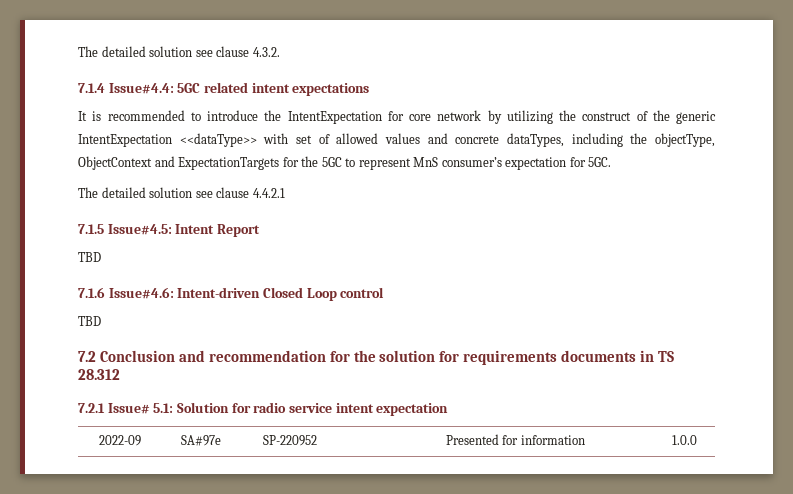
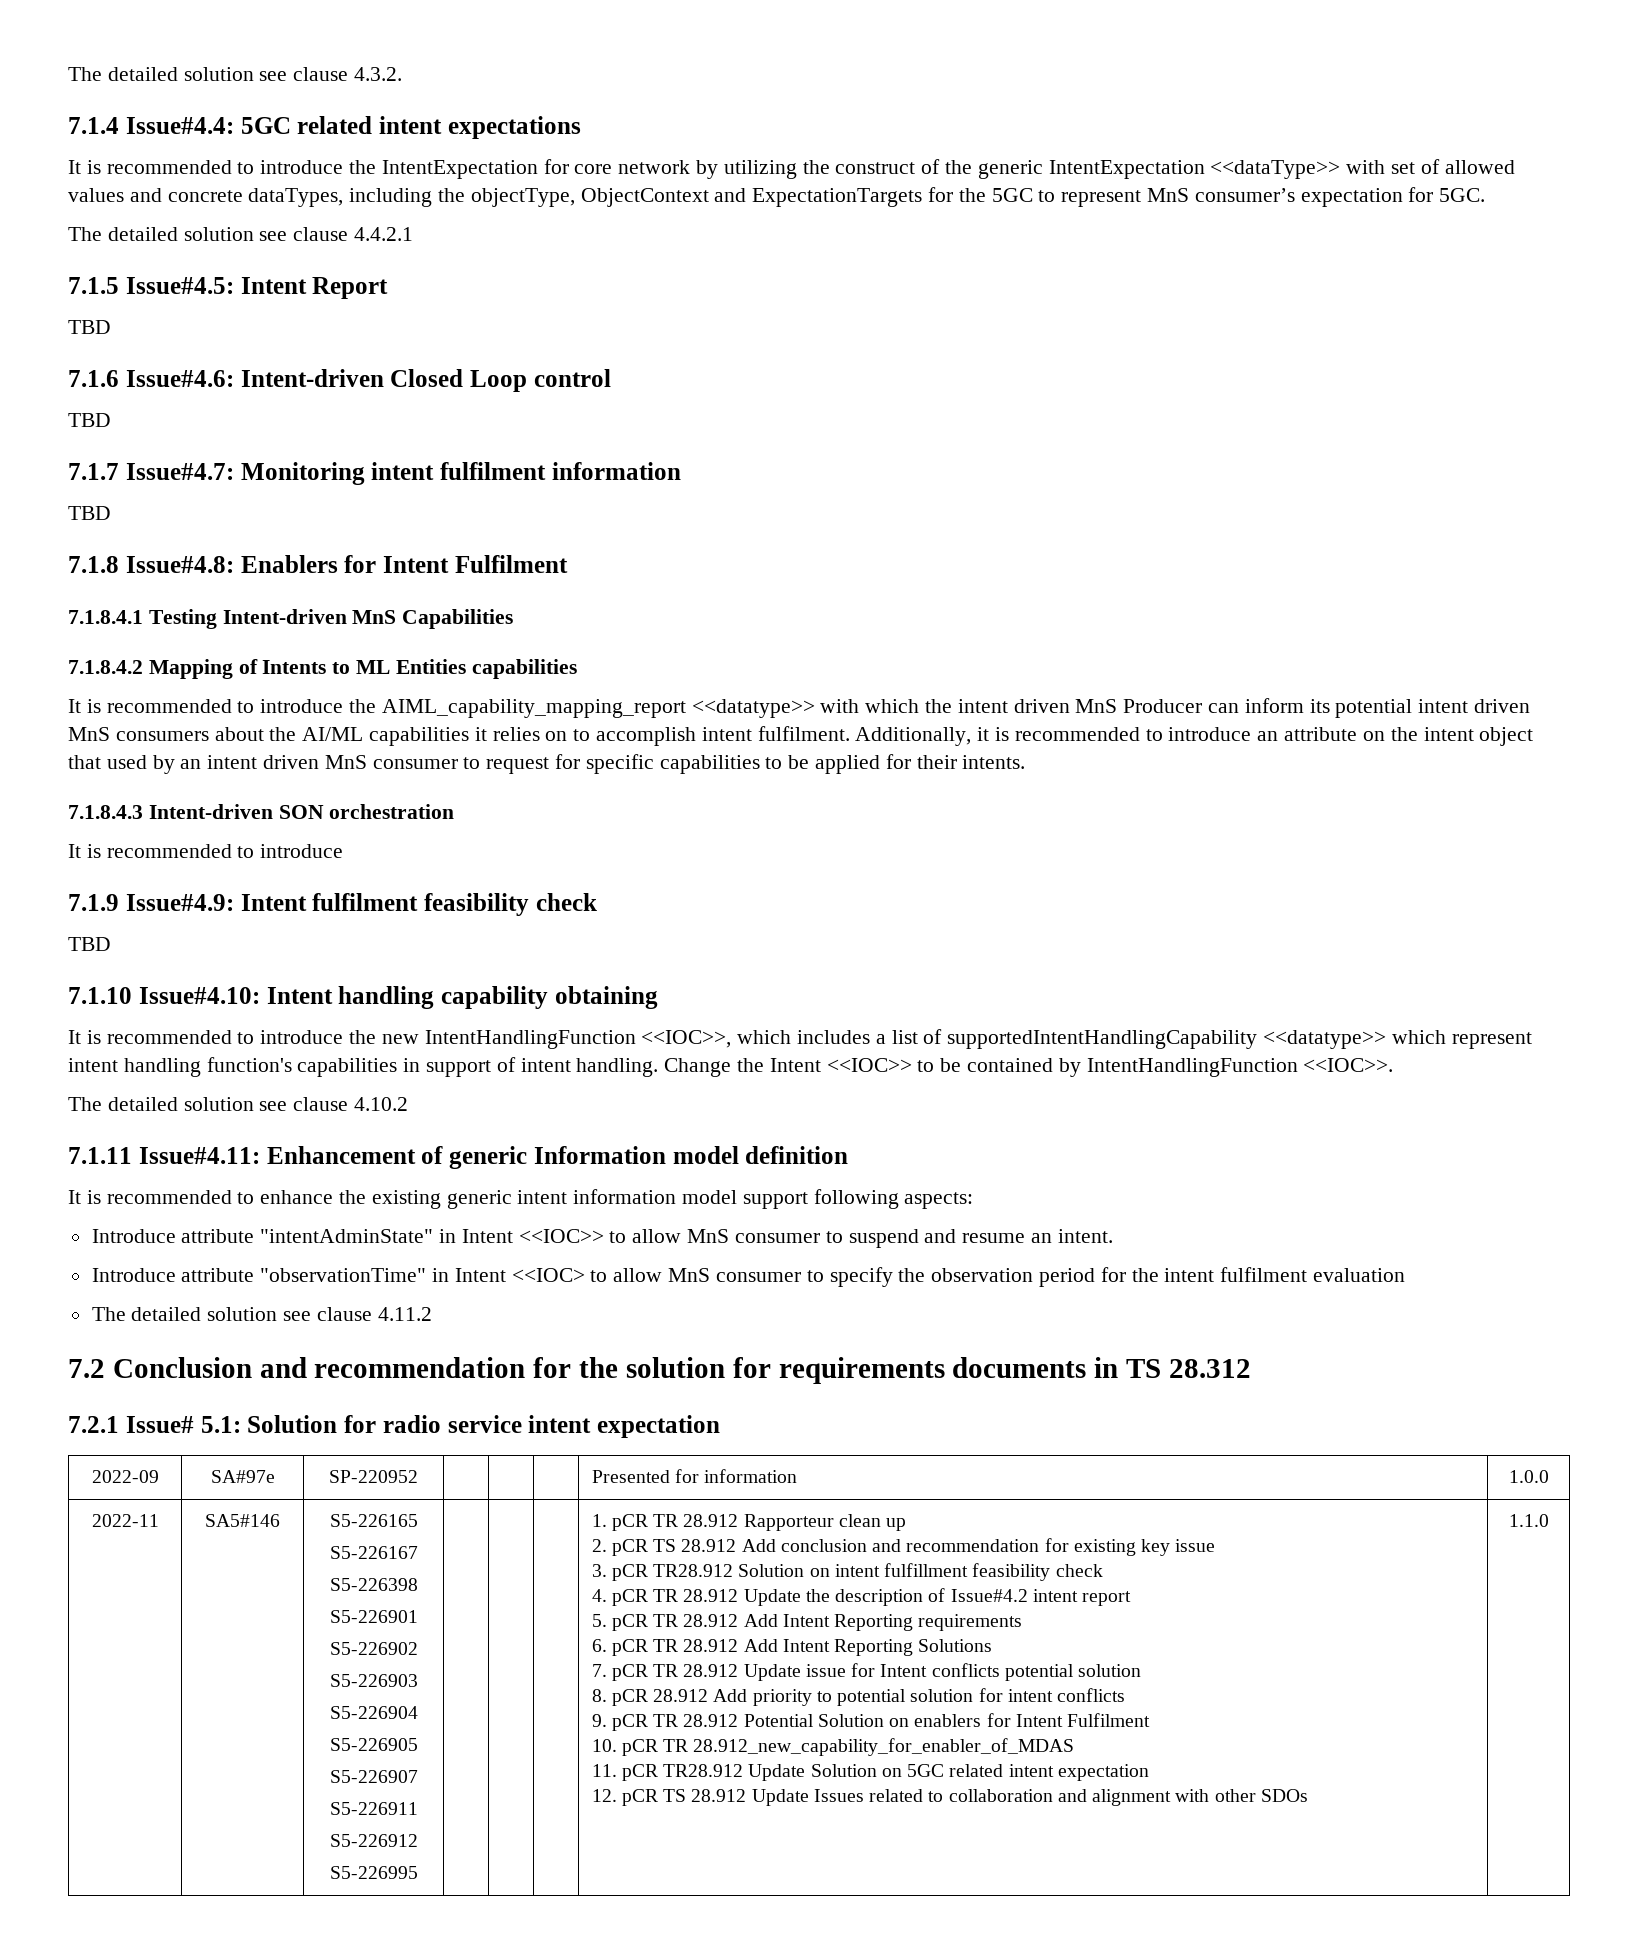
+ 7.1.7 Issue#4.7: Monitoring intent fulfilment information
+ TBD
+ 7.1.8 Issue#4.8: Enablers for Intent Fulfilment
+ 7.1.8.4.1 Testing Intent-driven MnS Capabilities
+ 7.1.8.4.2 Mapping of Intents to ML Entities capabilities
+ It is recommended to introduce the AIML_capability_mapping_report <<datatype>> with which the intent driven MnS Producer can inform its potential intent driven MnS consumers about the AI/ML capabilities it relies on to accomplish intent fulfilment. Additionally, it is recommended to introduce an attribute on the intent object that used by an intent driven MnS consumer to request for specific capabilities to be applied for their intents.
+ 7.1.8.4.3 Intent-driven SON orchestration
+ It is recommended to introduce
+ 7.1.9 Issue#4.9: Intent fulfilment feasibility check
+ TBD
+ 7.1.10 Issue#4.10: Intent handling capability obtaining
+ It is recommended to introduce the new IntentHandlingFunction <<IOC>>, which includes a list of supportedIntentHandlingCapability <<datatype>> which represent intent handling function's capabilities in support of intent handling. Change the Intent <<IOC>> to be contained by IntentHandlingFunction <<IOC>>.
+ The detailed solution see clause 4.10.2
+ 7.1.11 Issue#4.11: Enhancement of generic Information model definition
+ It is recommended to enhance the existing generic intent information model support following aspects:
+ Introduce attribute "intentAdminState" in Intent <<IOC>> to allow MnS consumer to suspend and resume an intent.
+ Introduce attribute "observationTime" in Intent <<IOC> to allow MnS consumer to specify the observation period for the intent fulfilment evaluation
+ The detailed solution see clause 4.11.2
+ 2022-11 | SA5#146 | S5-226165
+ S5-226167
+ S5-226398
+ S5-226901
+ S5-226902
+ S5-226903
+ S5-226904
+ S5-226905
+ S5-226907
+ S5-226911
+ S5-226912
+ S5-226995 | | | | 1. pCR TR 28.912 Rapporteur clean up
+ 2. pCR TS 28.912 Add conclusion and recommendation for existing key issue
+ 3. pCR TR28.912 Solution on intent fulfillment feasibility check
+ 4. pCR TR 28.912 Update the description of Issue#4.2 intent report
+ 5. pCR TR 28.912 Add Intent Reporting requirements
+ 6. pCR TR 28.912 Add Intent Reporting Solutions
+ 7. pCR TR 28.912 Update issue for Intent conflicts potential solution
+ 8. pCR 28.912 Add priority to potential solution for intent conflicts
+ 9. pCR TR 28.912 Potential Solution on enablers for Intent Fulfilment
+ 10. pCR TR 28.912_new_capability_for_enabler_of_MDAS
+ 11. pCR TR28.912 Update Solution on 5GC related intent expectation
+ 12. pCR TS 28.912 Update Issues related to collaboration and alignment with other SDOs | 1.1.0

